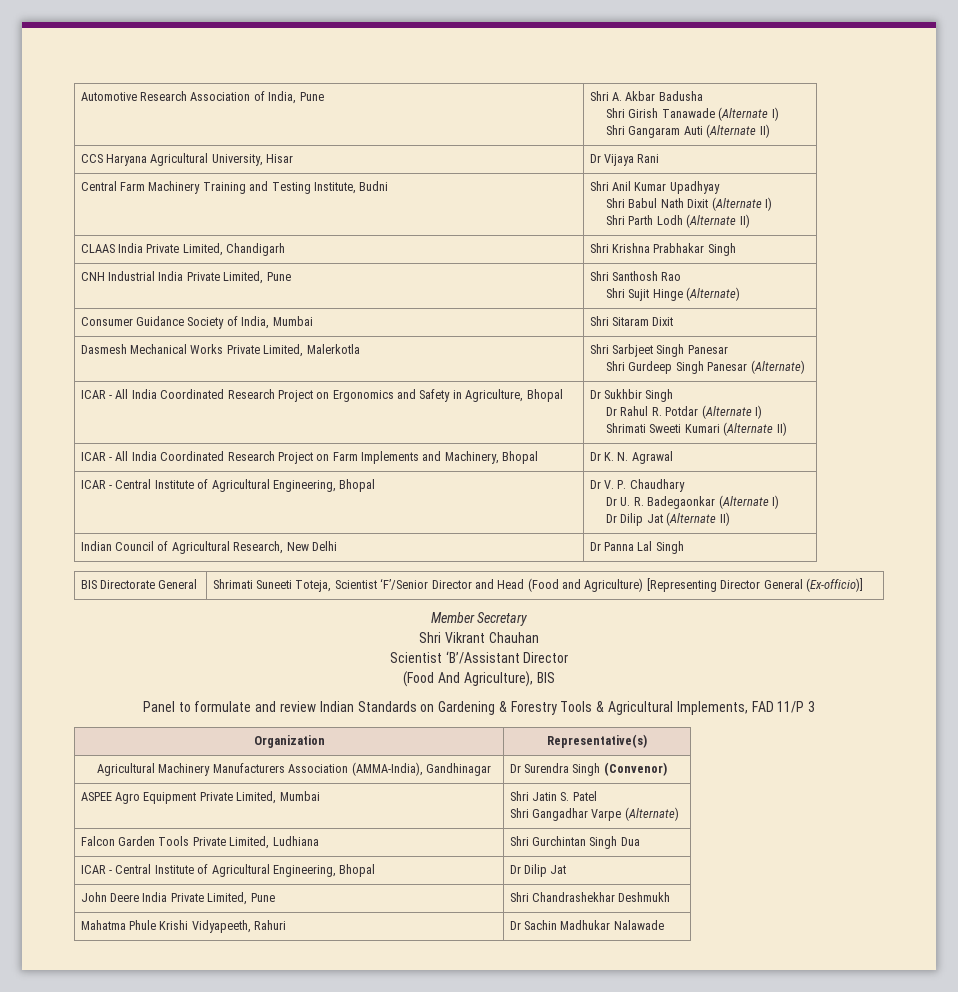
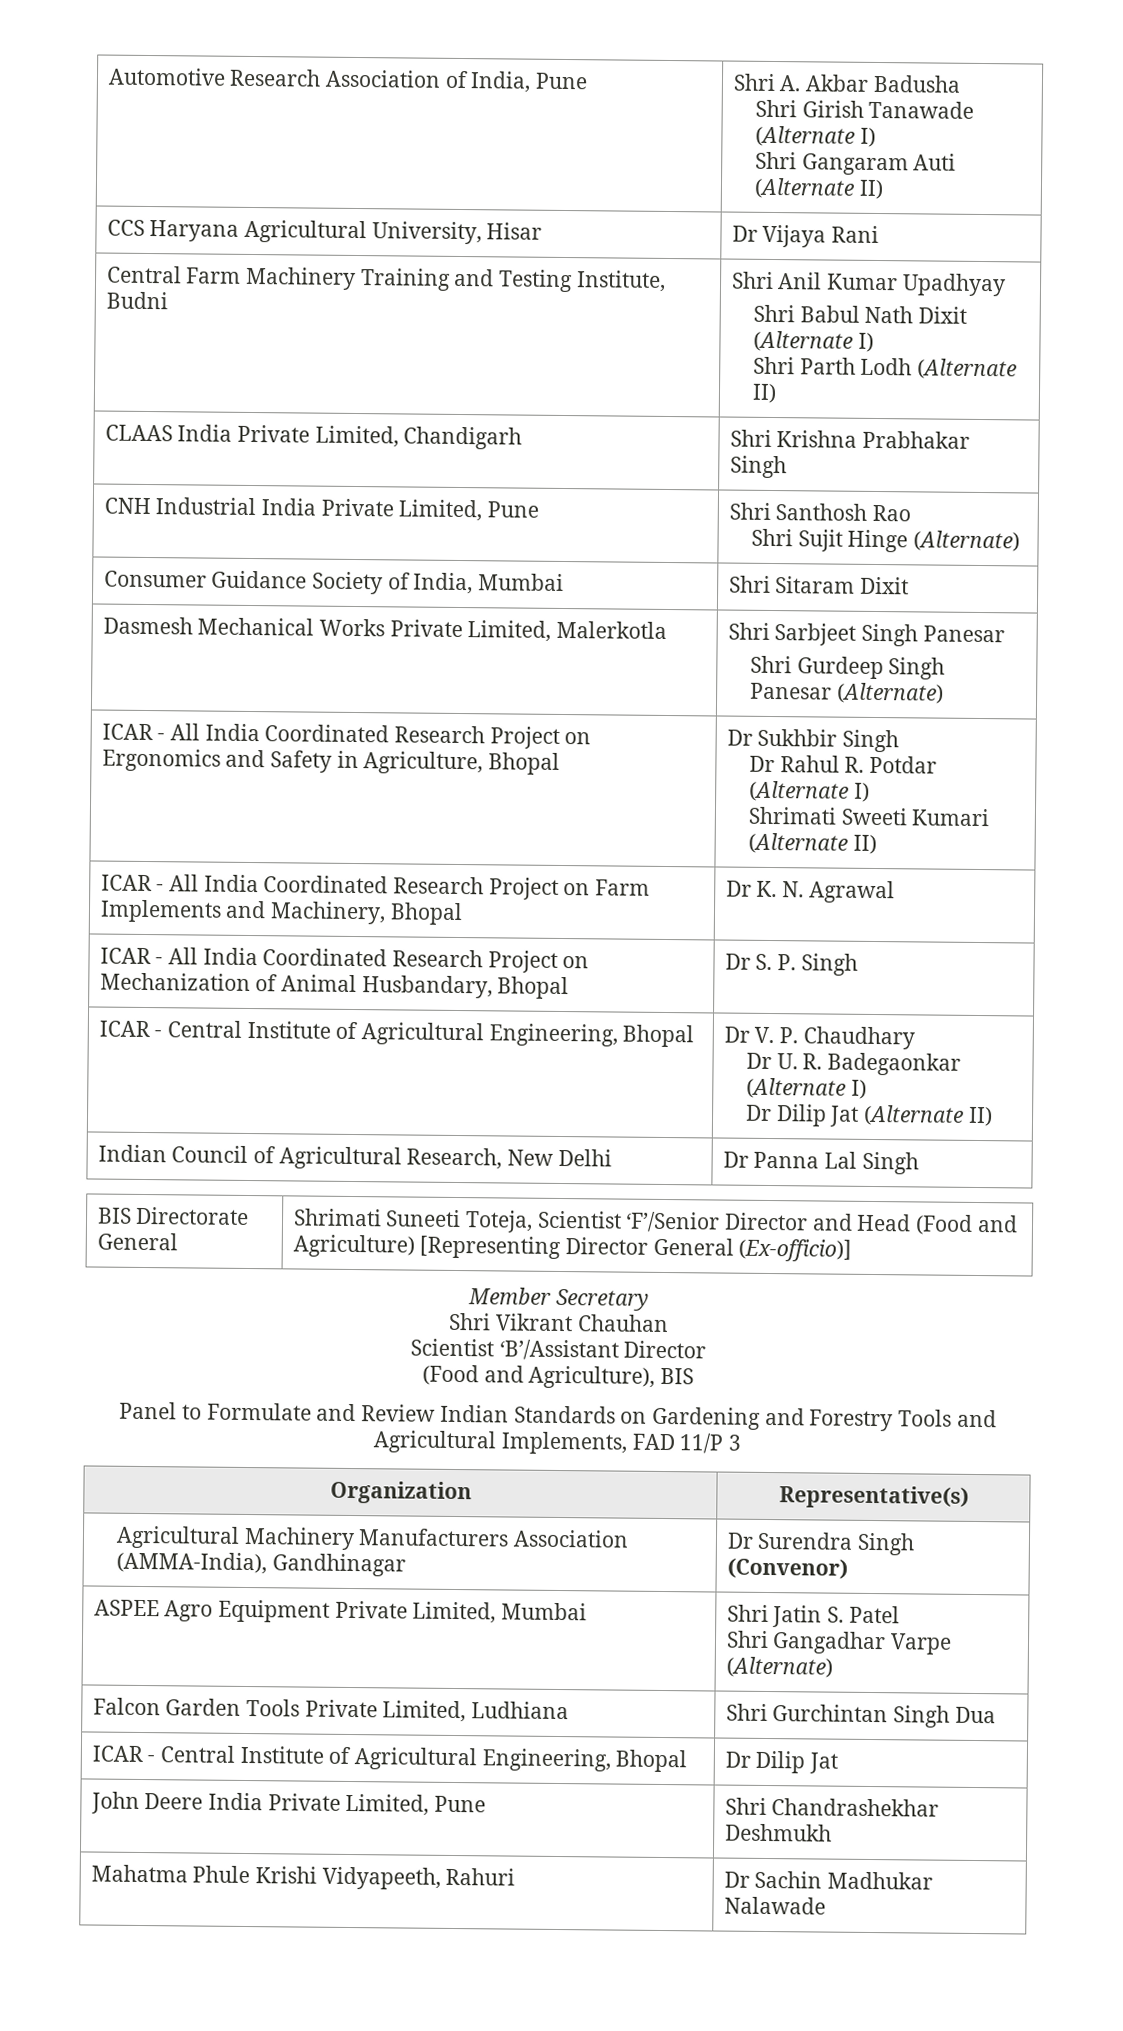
+ ICAR - All India Coordinated Research Project on Mechanization of Animal Husbandary, Bhopal | Dr S. P. Singh
- (Food And Agriculture), BIS
+ (Food and Agriculture), BIS
- Panel to formulate and review Indian Standards on Gardening & Forestry Tools & Agricultural Implements, FAD 11/P 3
+ Panel to Formulate and Review Indian Standards on Gardening and Forestry Tools and Agricultural Implements, FAD 11/P 3

